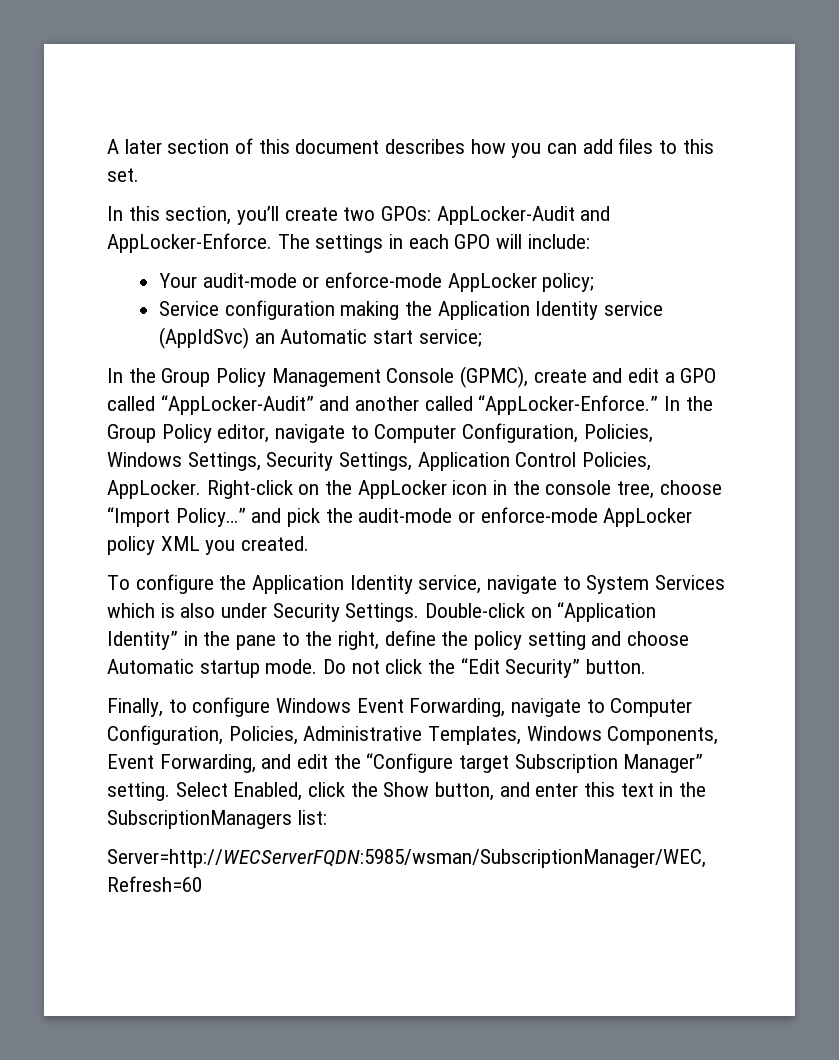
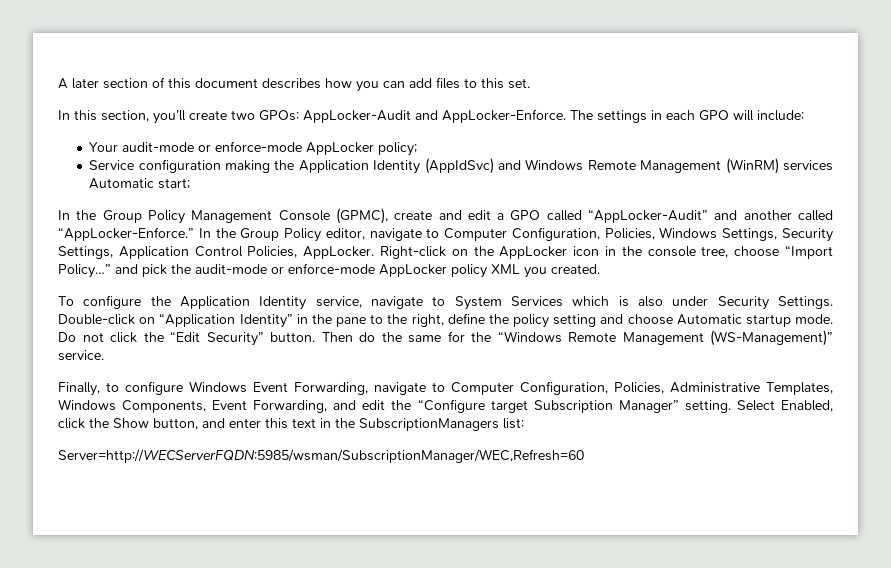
- Service configuration making the Application Identity service (AppIdSvc) an Automatic start service;
+ Service configuration making the Application Identity (AppIdSvc) and Windows Remote Management (WinRM) services Automatic start;
+ Then do the same for the “Windows Remote Management (WS-Management)” service.

